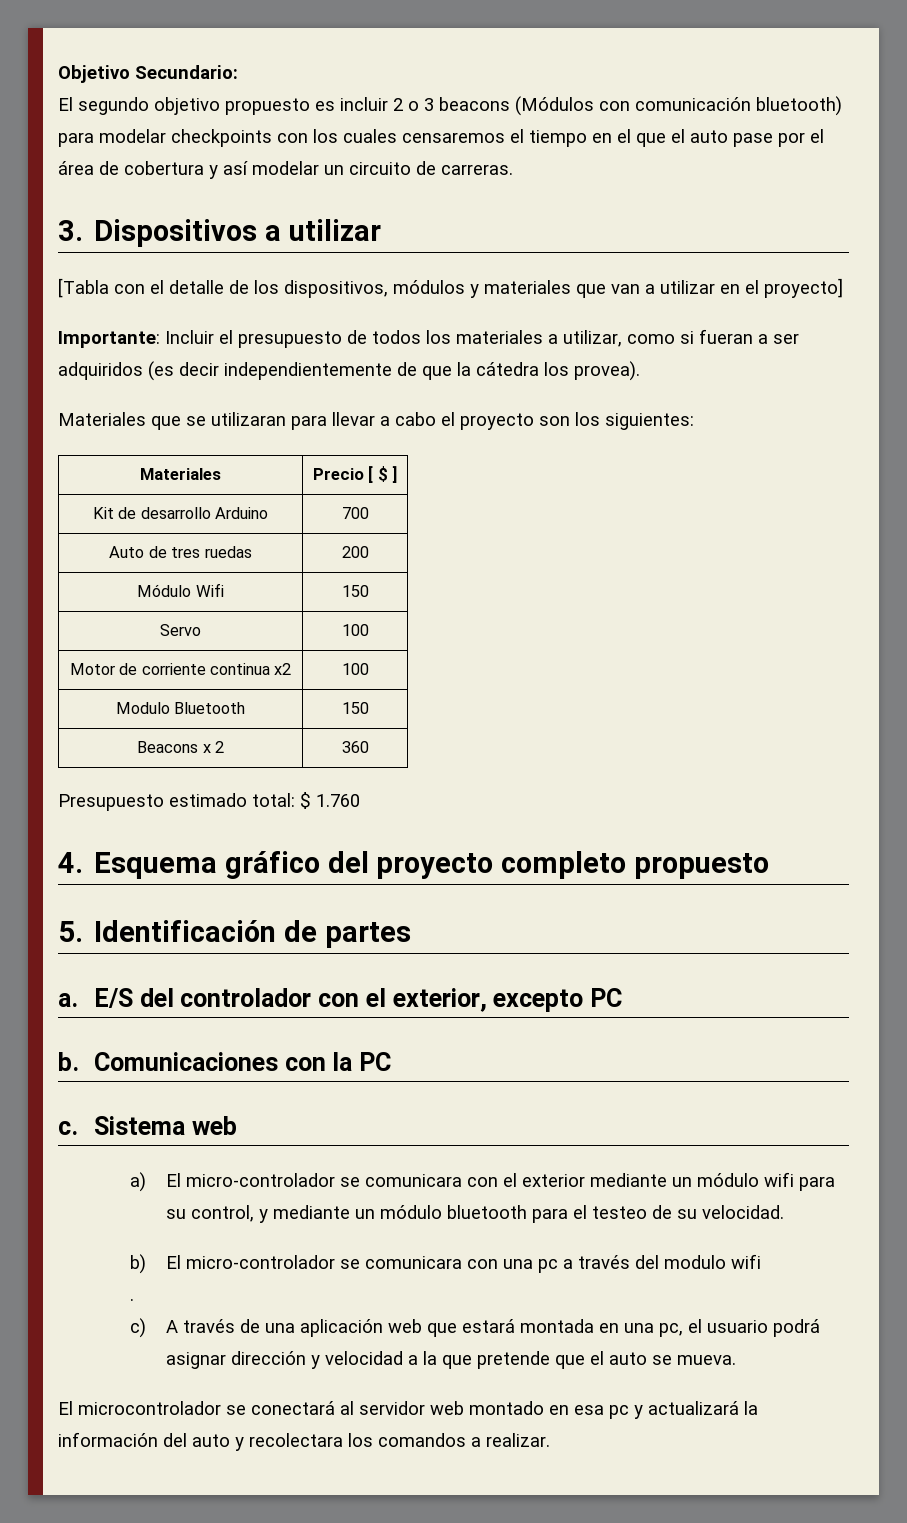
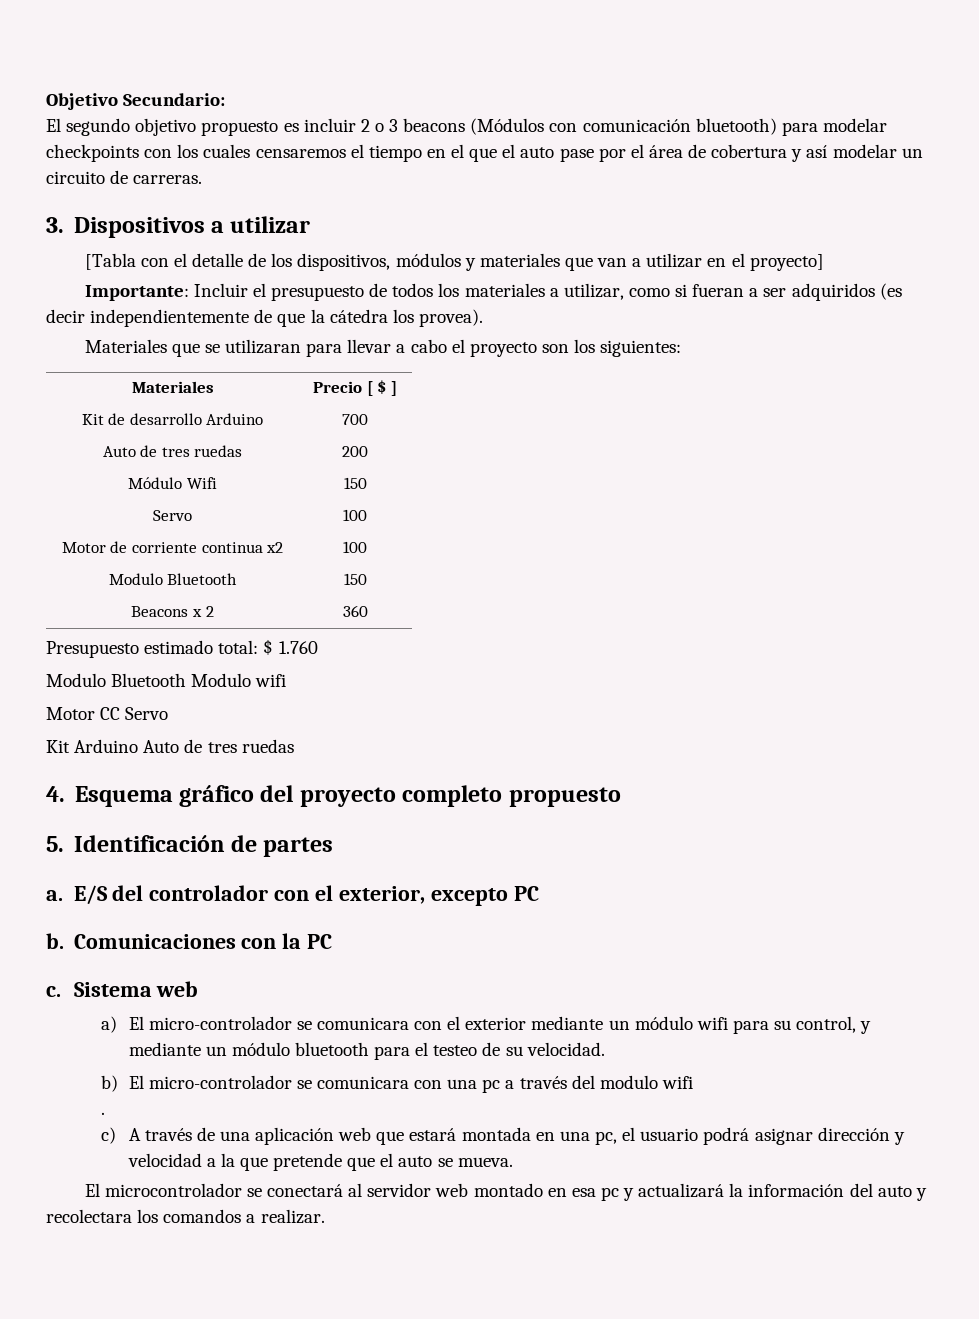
+ Modulo Bluetooth Modulo wifi
+ Motor CC Servo
+ Kit Arduino Auto de tres ruedas

